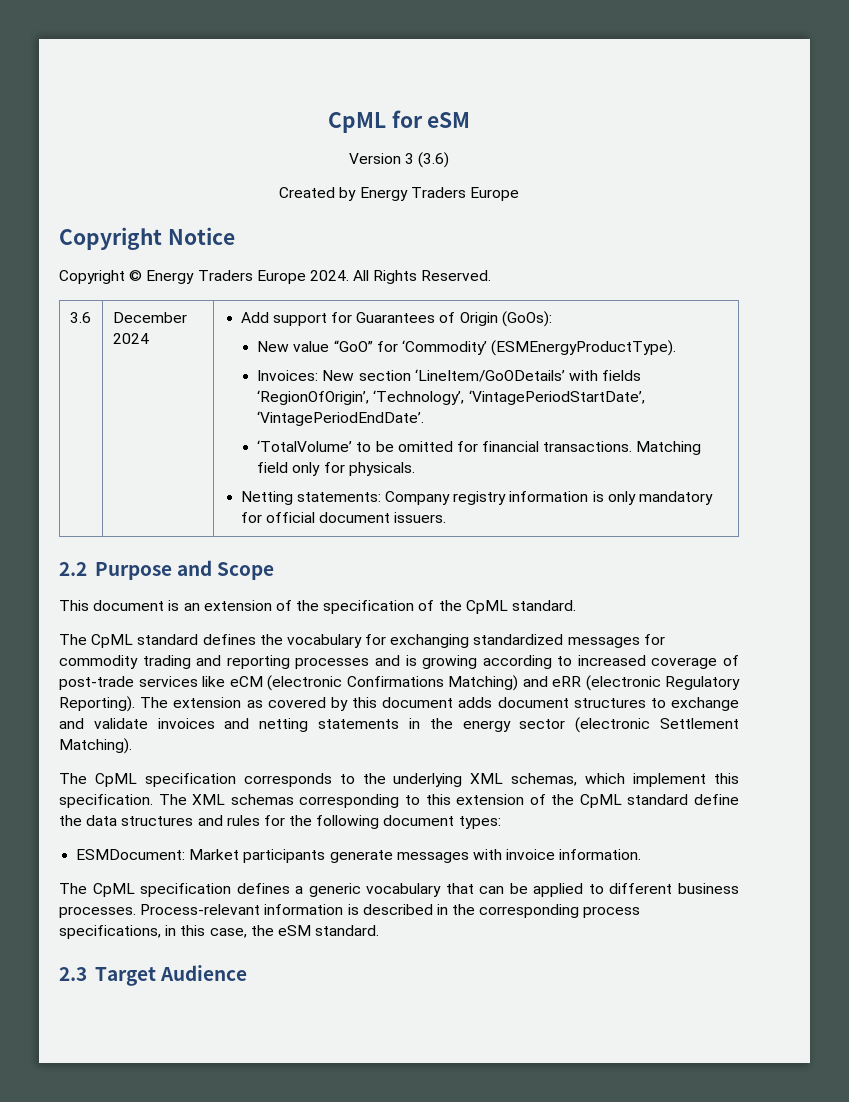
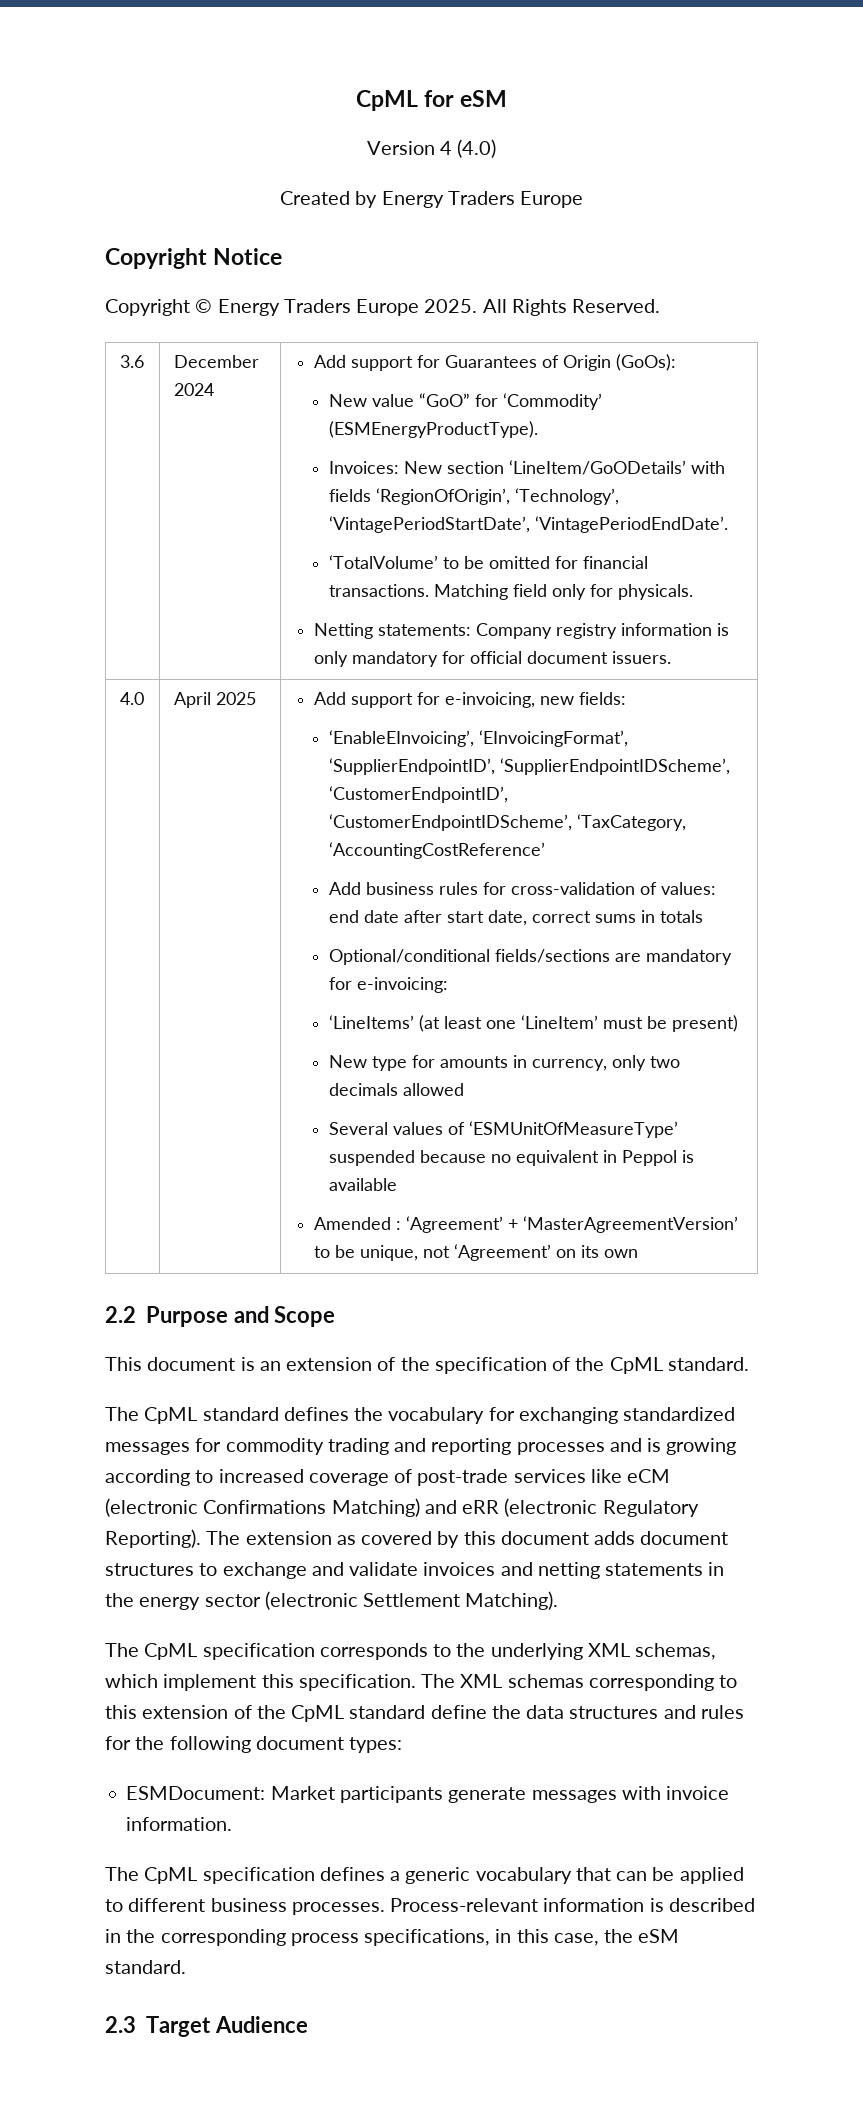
- Version 3 (3.6)
+ Version 4 (4.0)
- Copyright © Energy Traders Europe 2024.
+ Copyright © Energy Traders Europe 2025.
+ 4.0 | April 2025 | Add support for e-invoicing, new fields:
+ ‘EnableEInvoicing’, ‘EInvoicingFormat’, ‘SupplierEndpointID’, ‘SupplierEndpointIDScheme’, ‘CustomerEndpointID’, ‘CustomerEndpointIDScheme’, ‘TaxCategory, ‘AccountingCostReference’
+ Add business rules for cross-validation of values: end date after start date, correct sums in totals
+ Optional/conditional fields/sections are mandatory for e-invoicing:
+ ‘LineItems’ (at least one ‘LineItem’ must be present)
+ New type for amounts in currency, only two decimals allowed
+ Several values of ‘ESMUnitOfMeasureType’ suspended because no equivalent in Peppol is available
+ Amended : ‘Agreement’ + ‘MasterAgreementVersion’ to be unique, not ‘Agreement’ on its own

